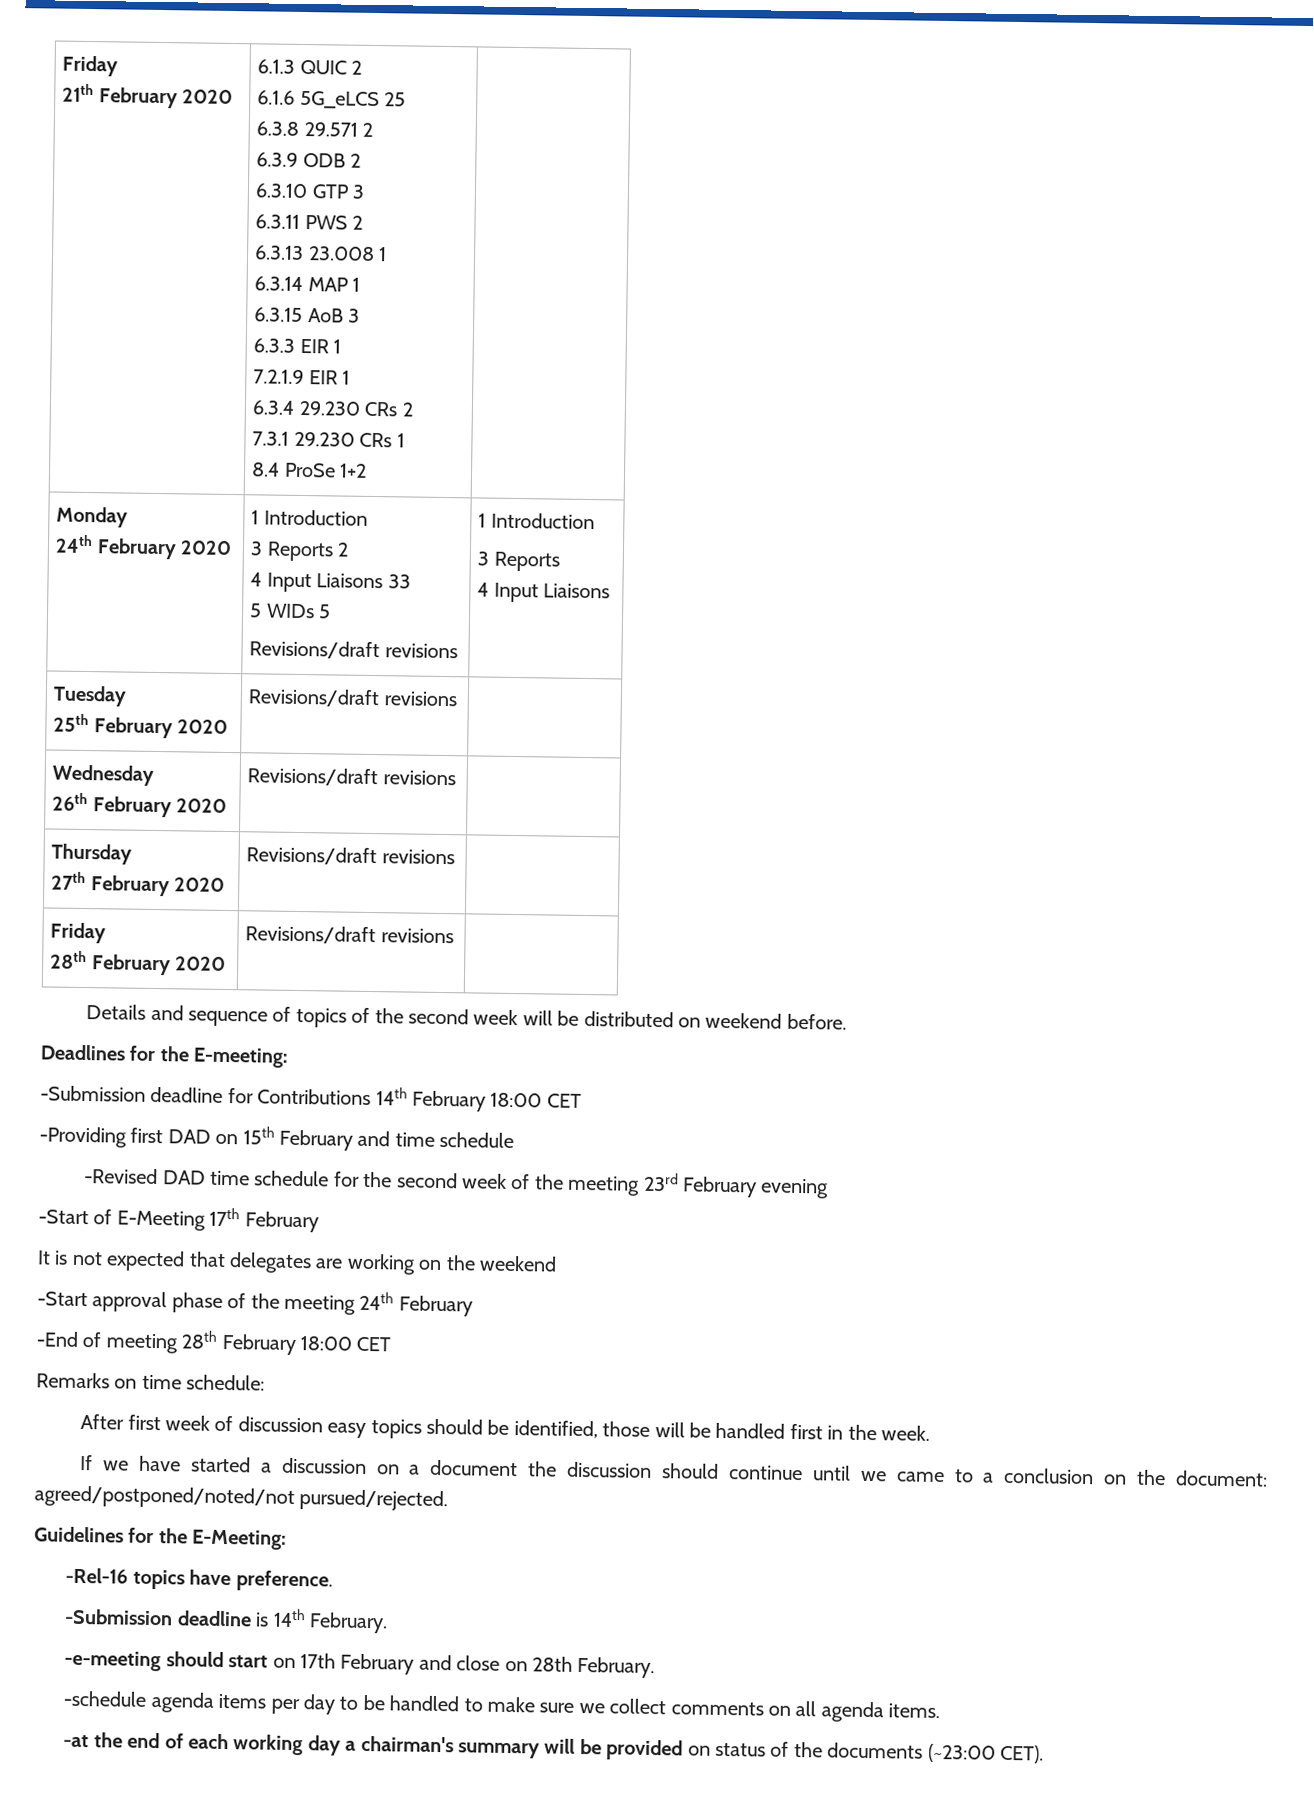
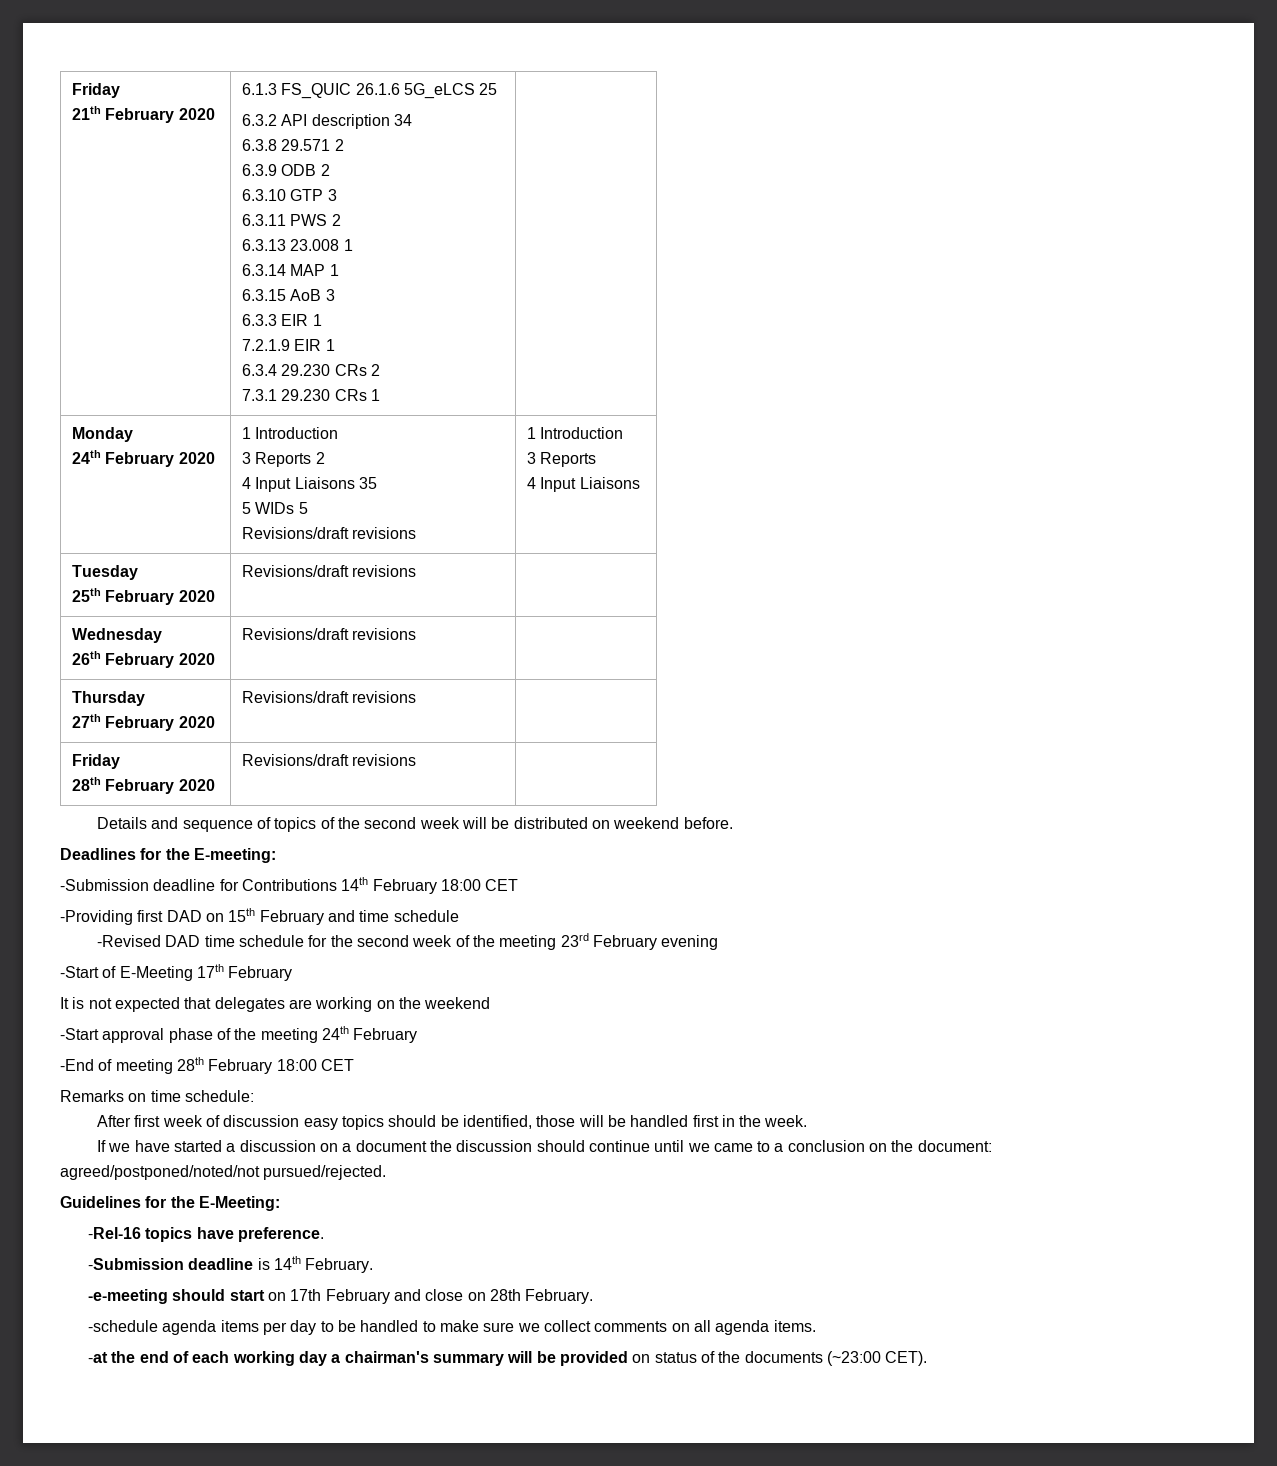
- 6.1.3 QUIC 2
- 6.1.6 5G_eLCS 25
+ 6.1.3 FS_QUIC 26.1.6 5G_eLCS 25
+ 6.3.2 API description 34
- 8.4 ProSe 1+2
  Monday
  24th February 2020 | 1 Introduction
  3 Reports 2
- 4 Input Liaisons 33
+ 4 Input Liaisons 35

